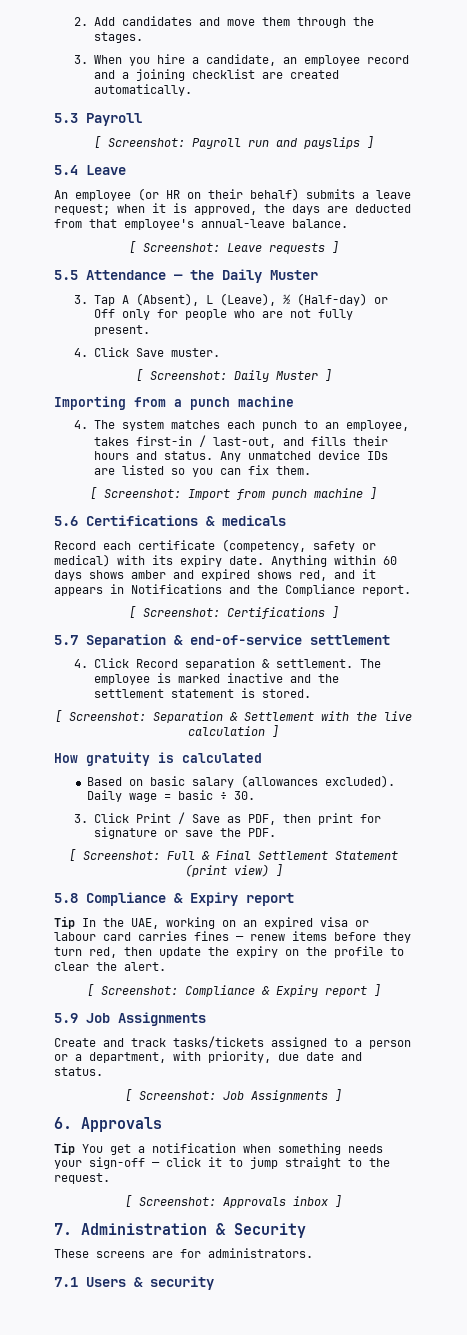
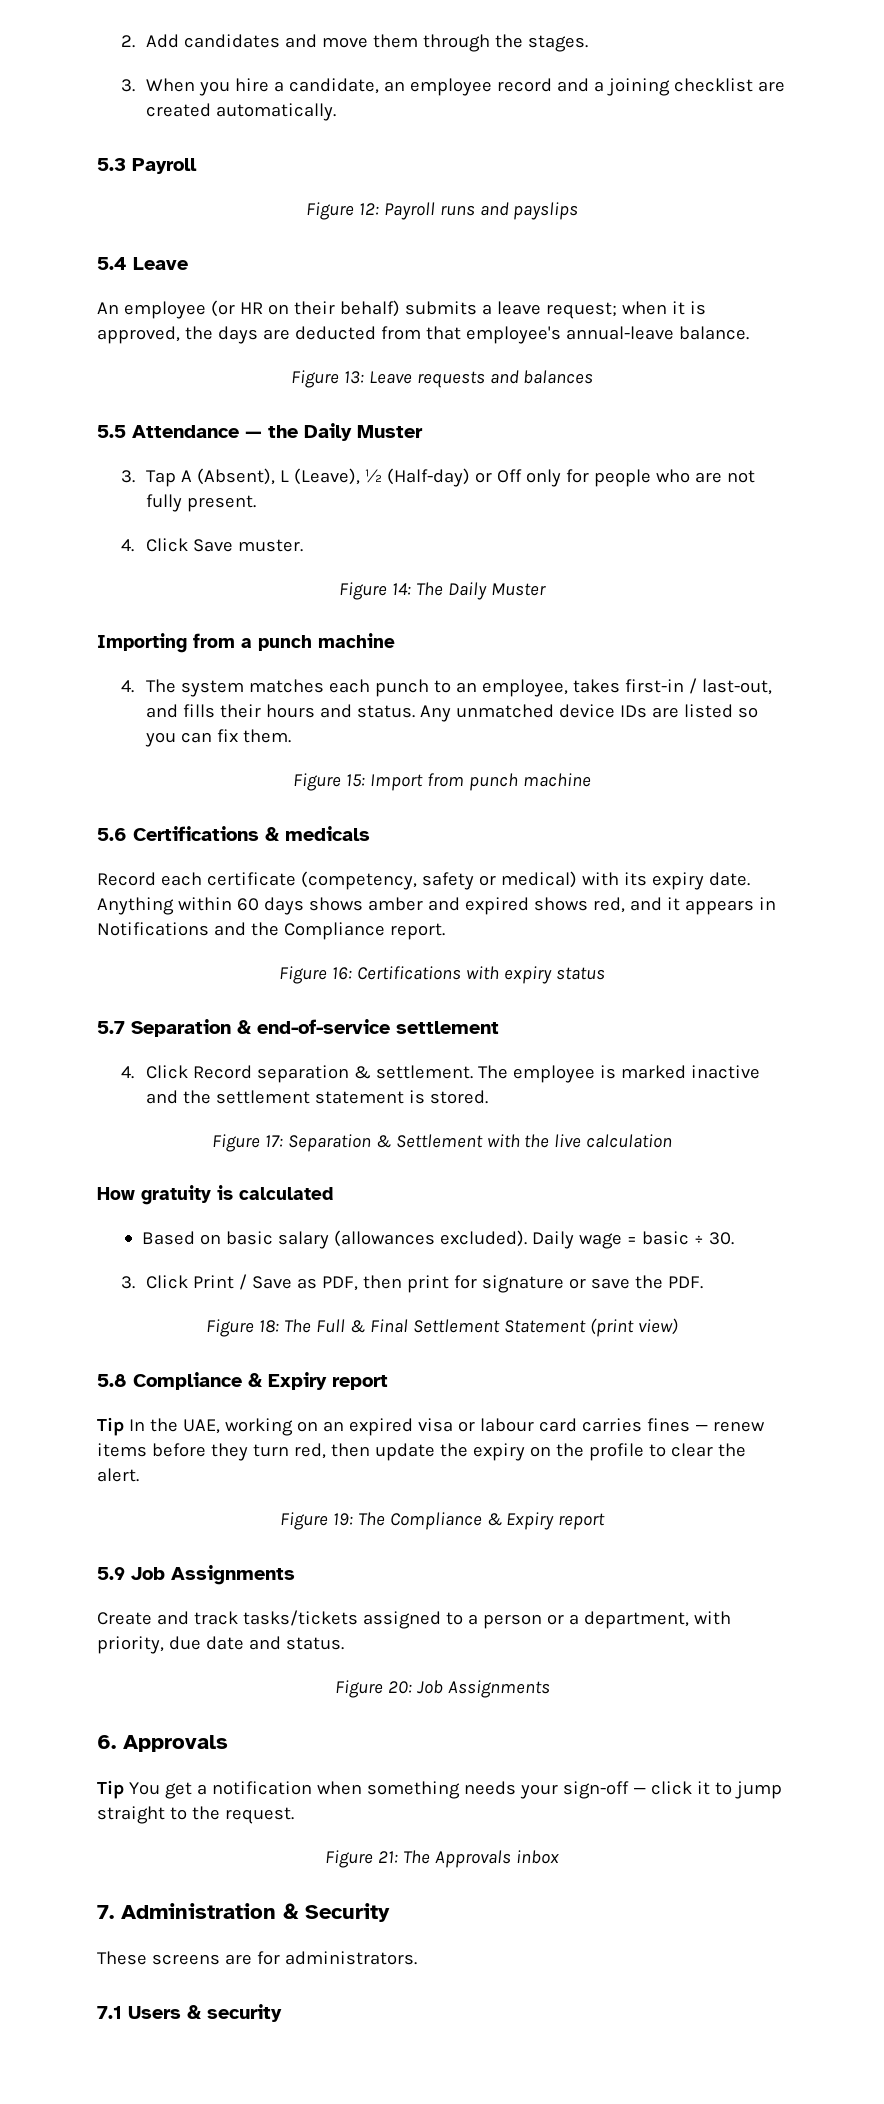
- [ Screenshot: Payroll run and payslips ]
+ Figure 12: Payroll runs and payslips
- [ Screenshot: Leave requests ]
+ Figure 13: Leave requests and balances
- [ Screenshot: Daily Muster ]
+ Figure 14: The Daily Muster
- [ Screenshot: Import from punch machine ]
+ Figure 15: Import from punch machine
- [ Screenshot: Certifications ]
+ Figure 16: Certifications with expiry status
- [ Screenshot: Separation & Settlement with the live calculation ]
+ Figure 17: Separation & Settlement with the live calculation
- [ Screenshot: Full & Final Settlement Statement (print view) ]
+ Figure 18: The Full & Final Settlement Statement (print view)
- [ Screenshot: Compliance & Expiry report ]
+ Figure 19: The Compliance & Expiry report
- [ Screenshot: Job Assignments ]
+ Figure 20: Job Assignments
- [ Screenshot: Approvals inbox ]
+ Figure 21: The Approvals inbox

